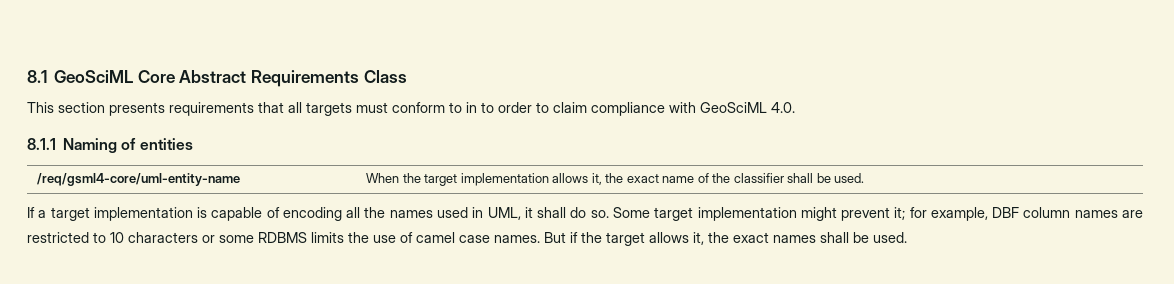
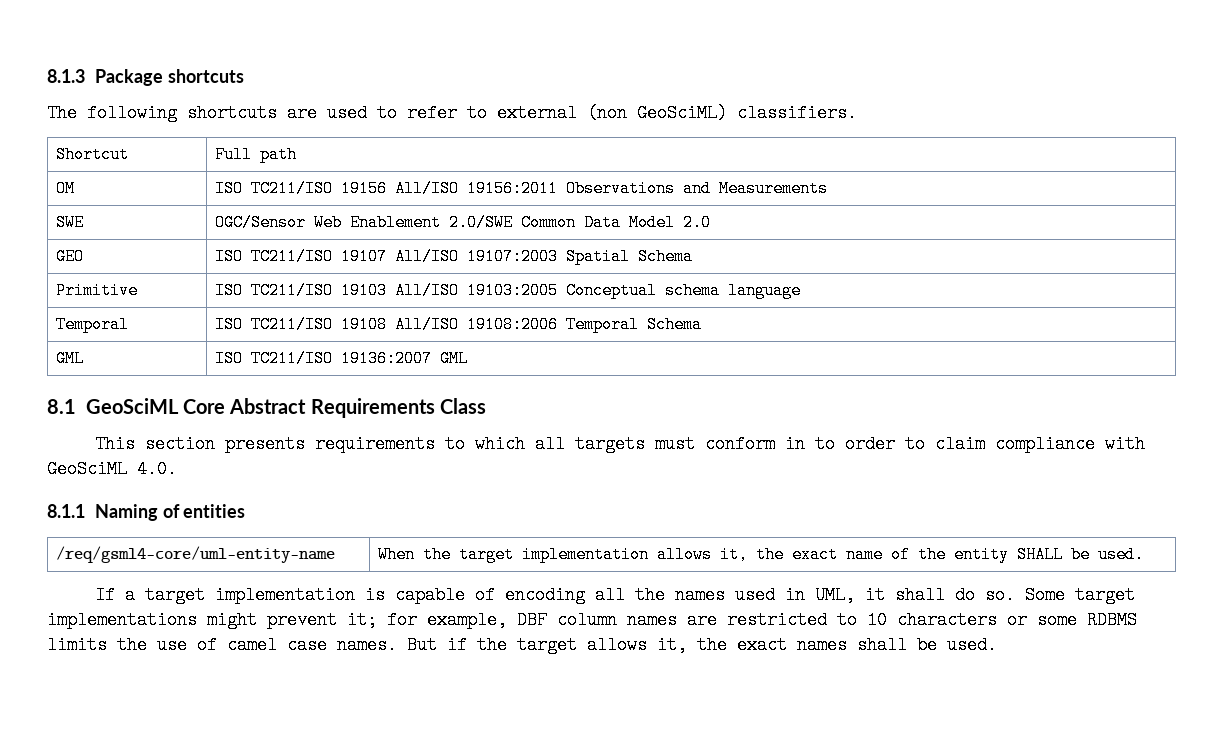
+ 8.1.3 Package shortcuts
+ The following shortcuts are used to refer to external (non GeoSciML) classifiers.
+ Shortcut | Full path
+ OM | ISO TC211/ISO 19156 All/ISO 19156:2011 Observations and Measurements
+ SWE | OGC/Sensor Web Enablement 2.0/SWE Common Data Model 2.0
+ GEO | ISO TC211/ISO 19107 All/ISO 19107:2003 Spatial Schema
+ Primitive | ISO TC211/ISO 19103 All/ISO 19103:2005 Conceptual schema language
+ Temporal | ISO TC211/ISO 19108 All/ISO 19108:2006 Temporal Schema
+ GML | ISO TC211/ISO 19136:2007 GML
- This section presents requirements that all targets must conform to in to order to claim compliance with GeoSciML 4.0.
+ This section presents requirements to which all targets must conform in to order to claim compliance with GeoSciML 4.0.
- /req/gsml4-core/uml-entity-name | When the target implementation allows it, the exact name of the classifier shall be used.
+ /req/gsml4-core/uml-entity-name | When the target implementation allows it, the exact name of the entity SHALL be used.
- Some target implementation might prevent it; for example, DBF column names are restricted to 10 characters or some RDBMS limits the use of camel case names.
+ Some target implementations might prevent it; for example, DBF column names are restricted to 10 characters or some RDBMS limits the use of camel case names.

